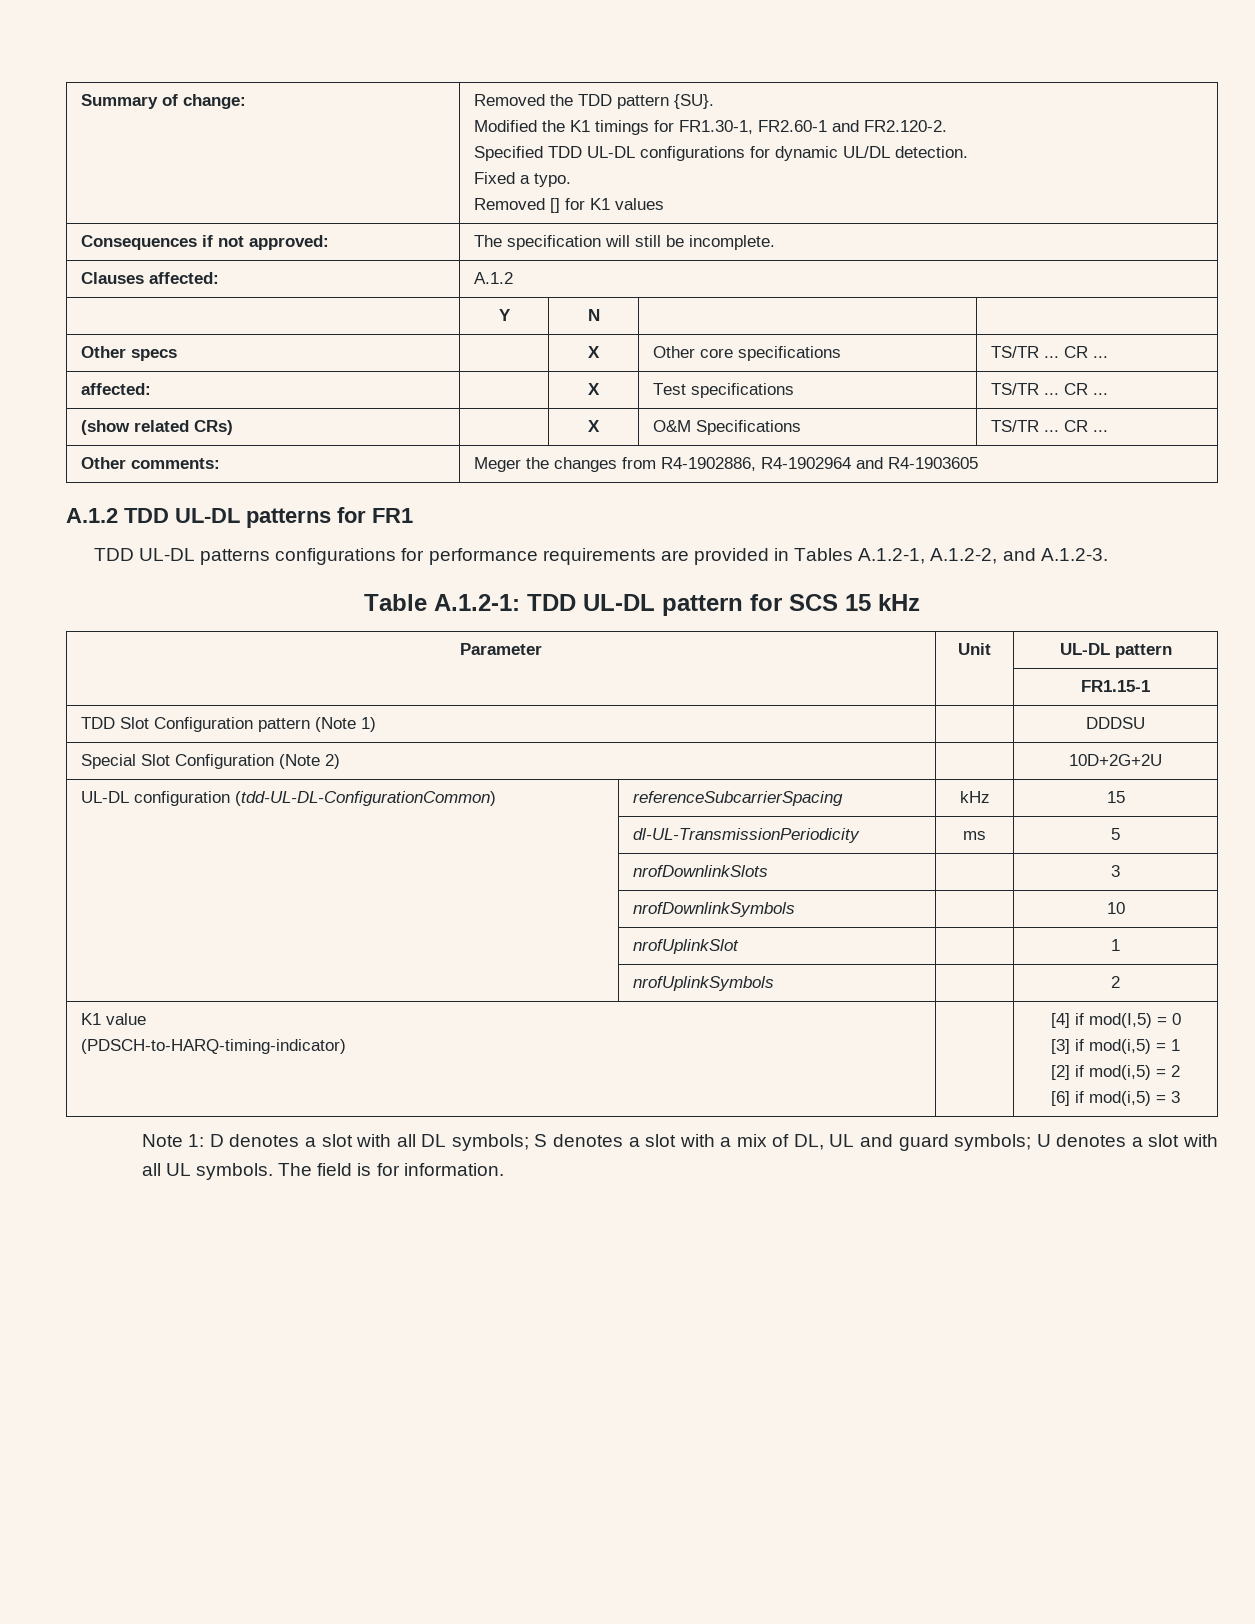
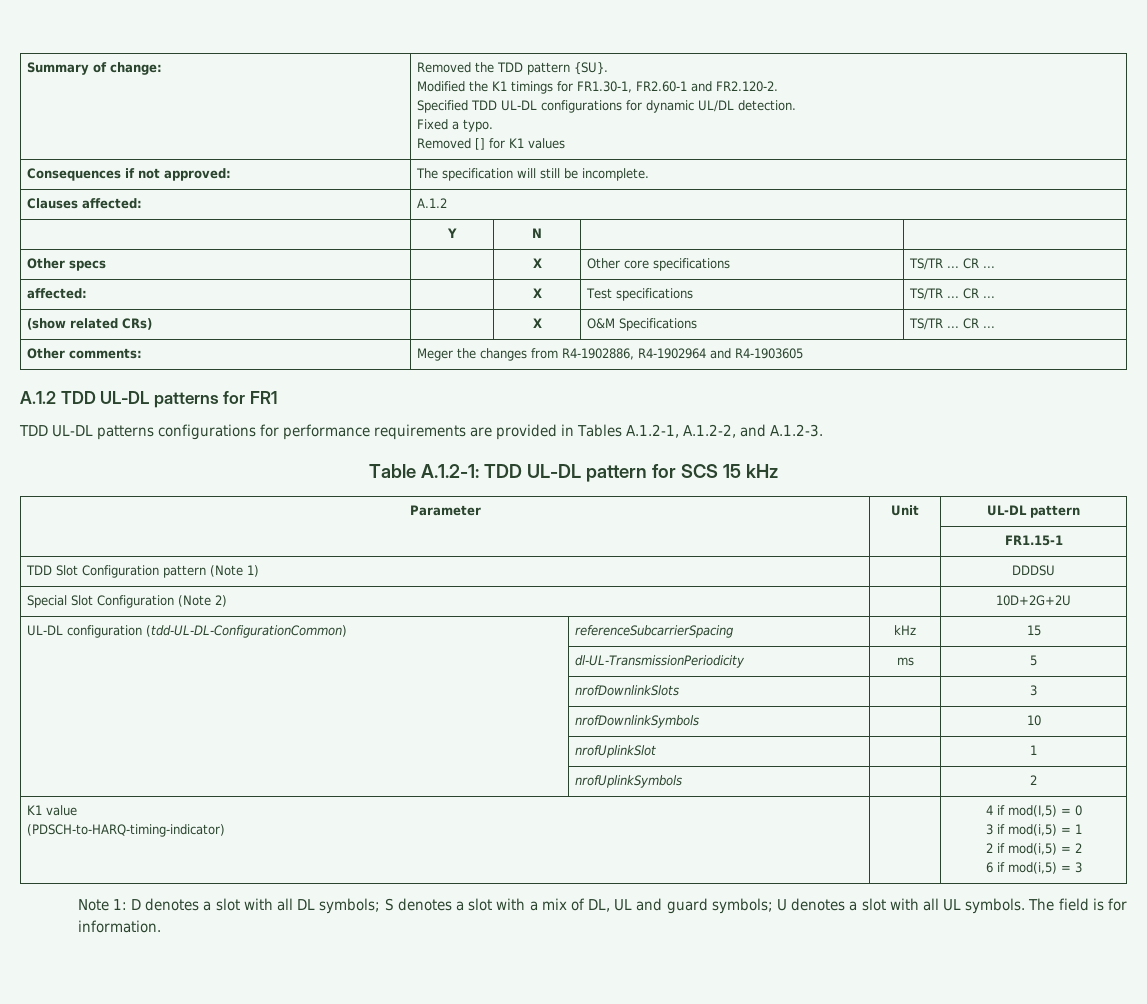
  K1 value
- (PDSCH-to-HARQ-timing-indicator) | | [4] if mod(I,5) = 0
- [3] if mod(i,5) = 1
- [2] if mod(i,5) = 2
- [6] if mod(i,5) = 3
+ (PDSCH-to-HARQ-timing-indicator) | | 4 if mod(I,5) = 0
+ 3 if mod(i,5) = 1
+ 2 if mod(i,5) = 2
+ 6 if mod(i,5) = 3

